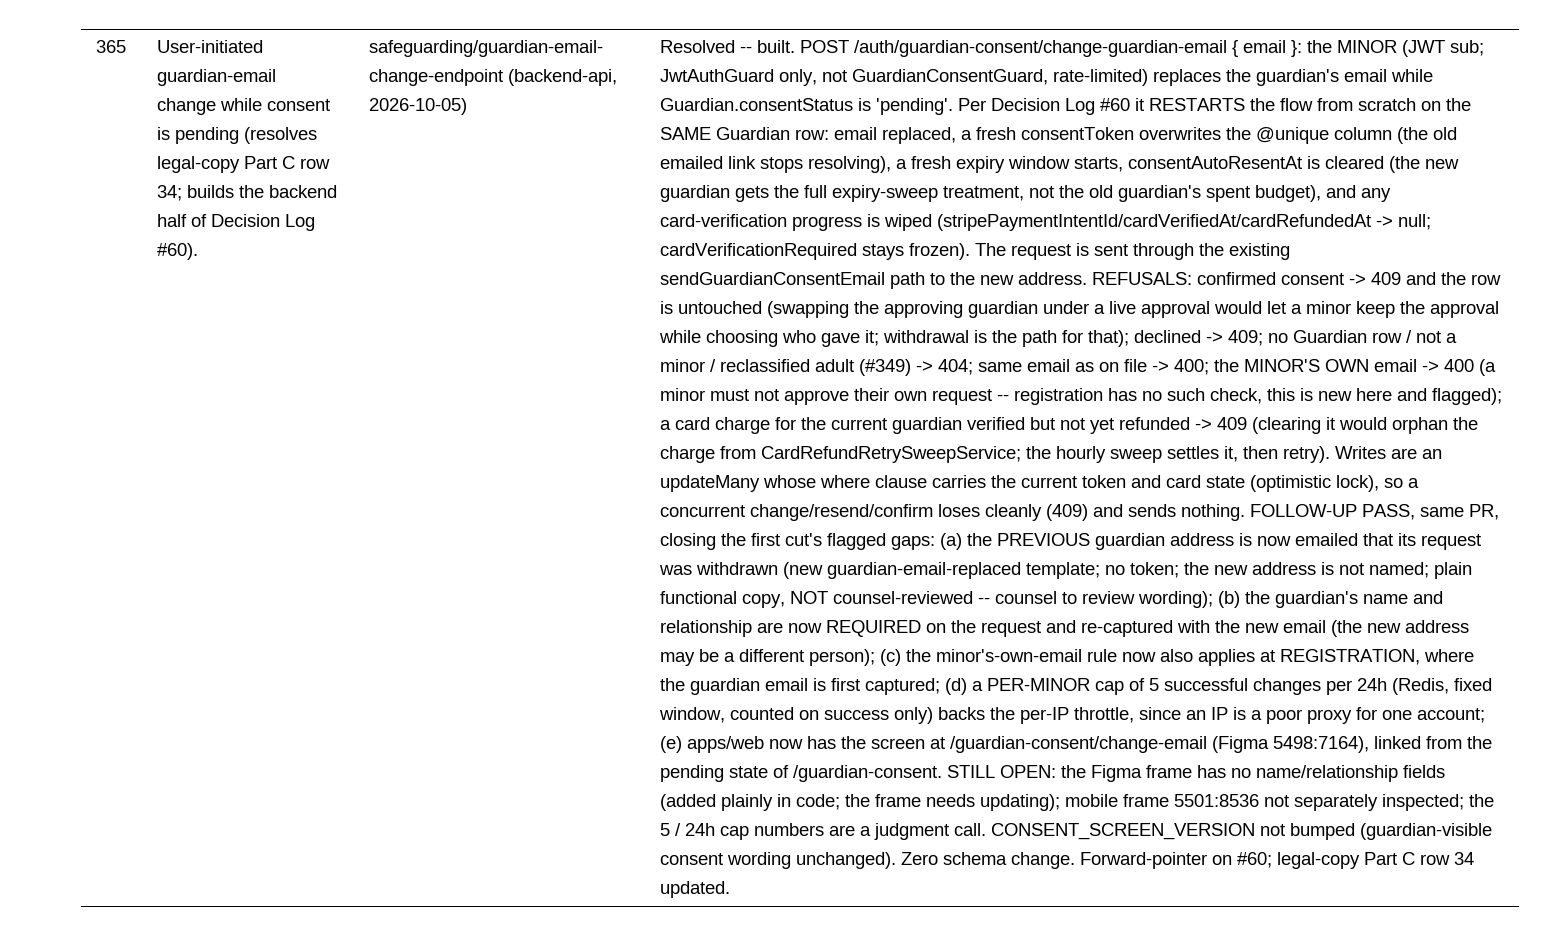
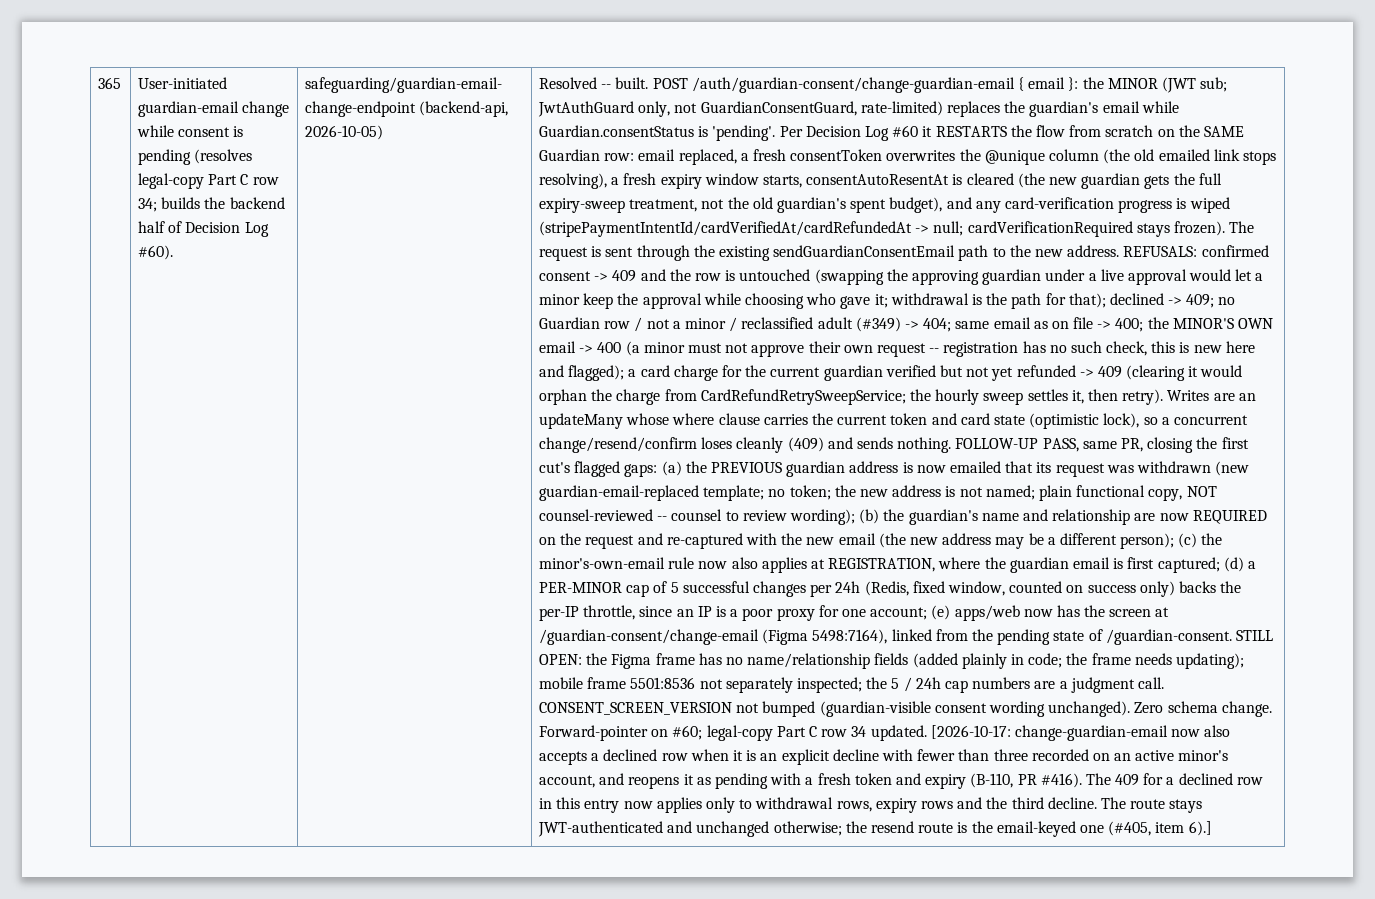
+ [2026-10-17: change-guardian-email now also accepts a declined row when it is an explicit decline with fewer than three recorded on an active minor's account, and reopens it as pending with a fresh token and expiry (B-110, PR #416). The 409 for a declined row in this entry now applies only to withdrawal rows, expiry rows and the third decline. The route stays JWT-authenticated and unchanged otherwise; the resend route is the email-keyed one (#405, item 6).]

